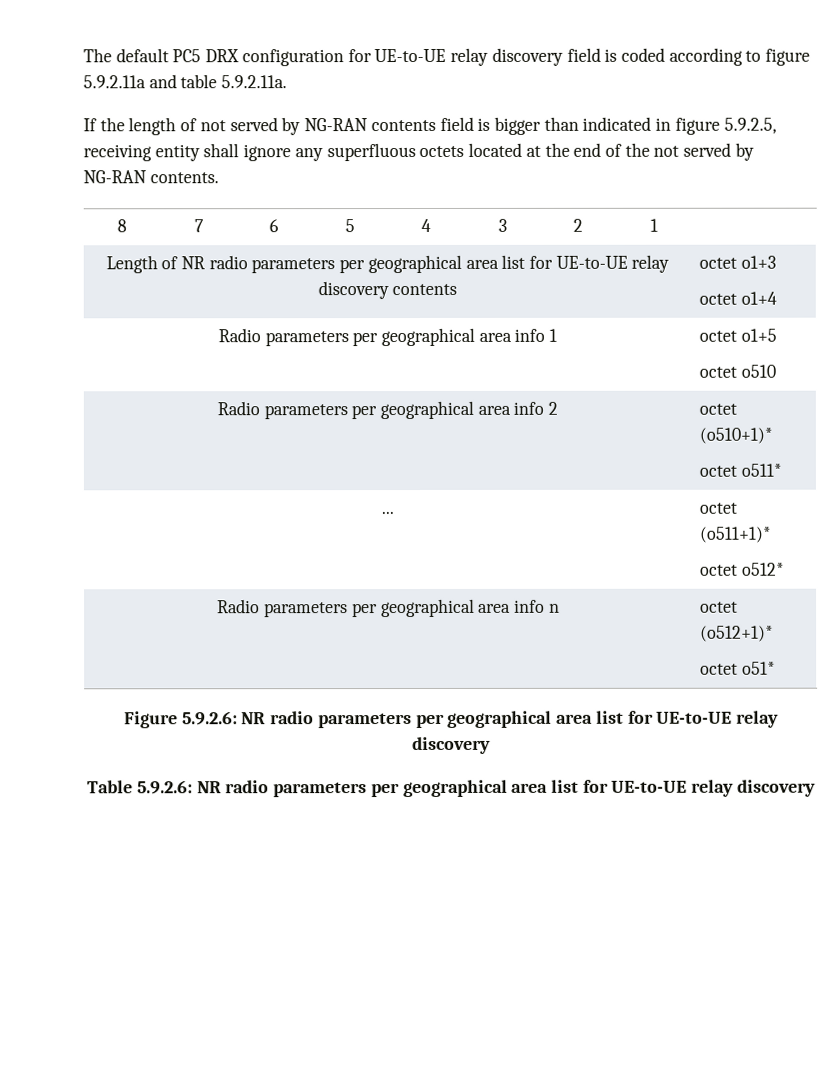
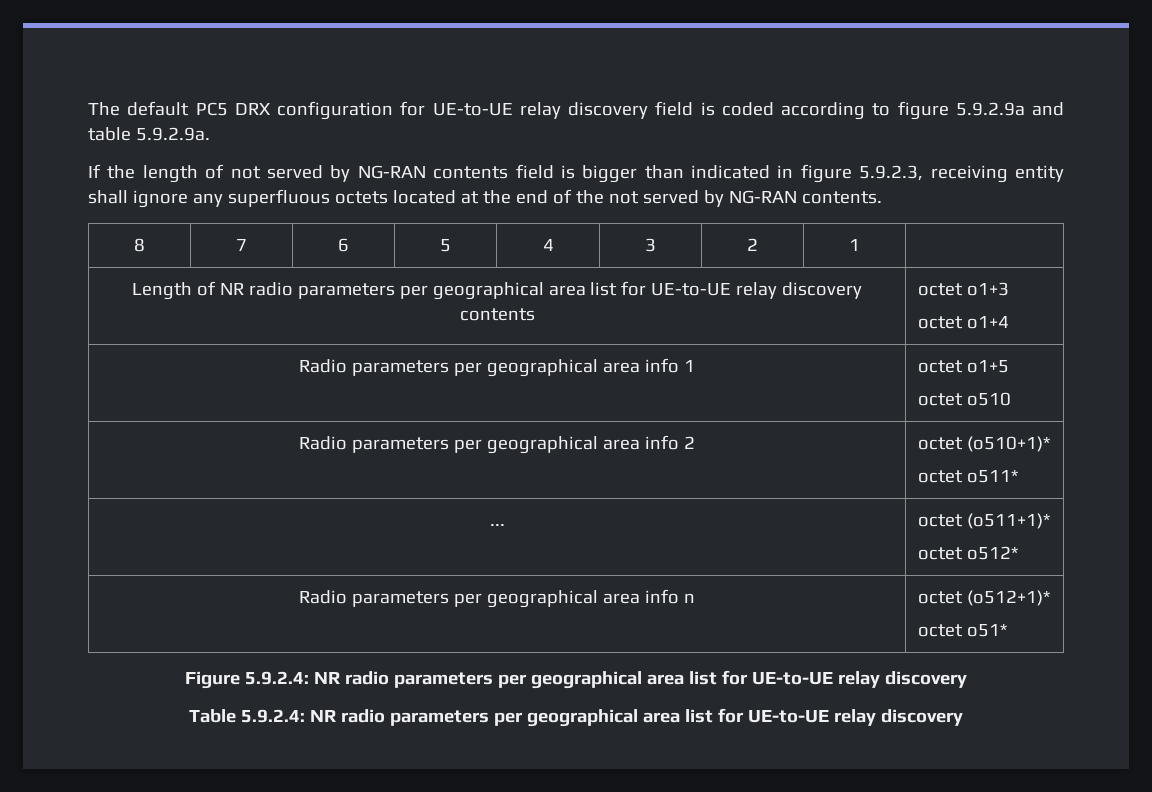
- The default PC5 DRX configuration for UE-to-UE relay discovery field is coded according to figure 5.9.2.11a and table 5.9.2.11a.
+ The default PC5 DRX configuration for UE-to-UE relay discovery field is coded according to figure 5.9.2.9a and table 5.9.2.9a.
- If the length of not served by NG-RAN contents field is bigger than indicated in figure 5.9.2.5, receiving entity shall ignore any superfluous octets located at the end of the not served by NG-RAN contents.
+ If the length of not served by NG-RAN contents field is bigger than indicated in figure 5.9.2.3, receiving entity shall ignore any superfluous octets located at the end of the not served by NG-RAN contents.
- Figure 5.9.2.6: NR radio parameters per geographical area list for UE-to-UE relay discovery
+ Figure 5.9.2.4: NR radio parameters per geographical area list for UE-to-UE relay discovery
- Table 5.9.2.6: NR radio parameters per geographical area list for UE-to-UE relay discovery
+ Table 5.9.2.4: NR radio parameters per geographical area list for UE-to-UE relay discovery

